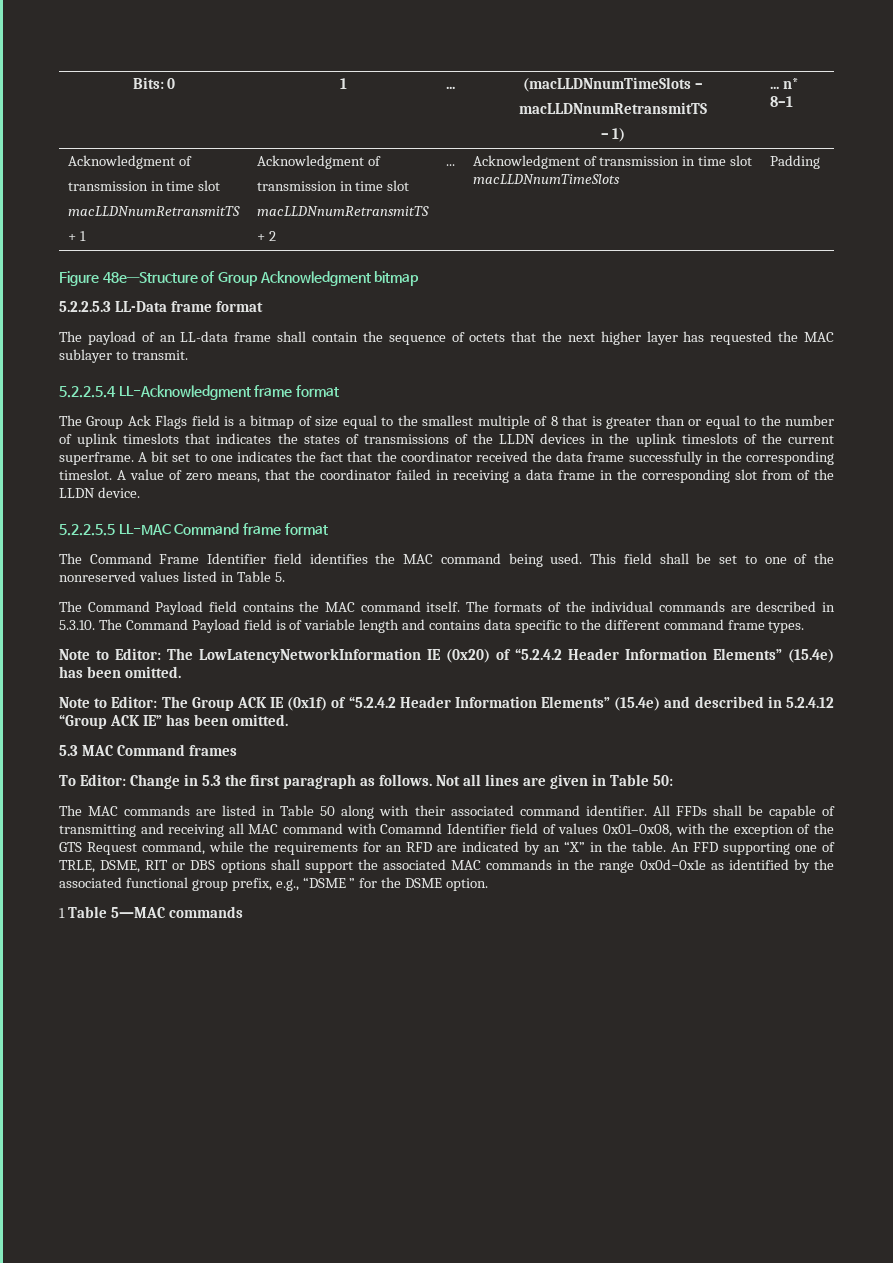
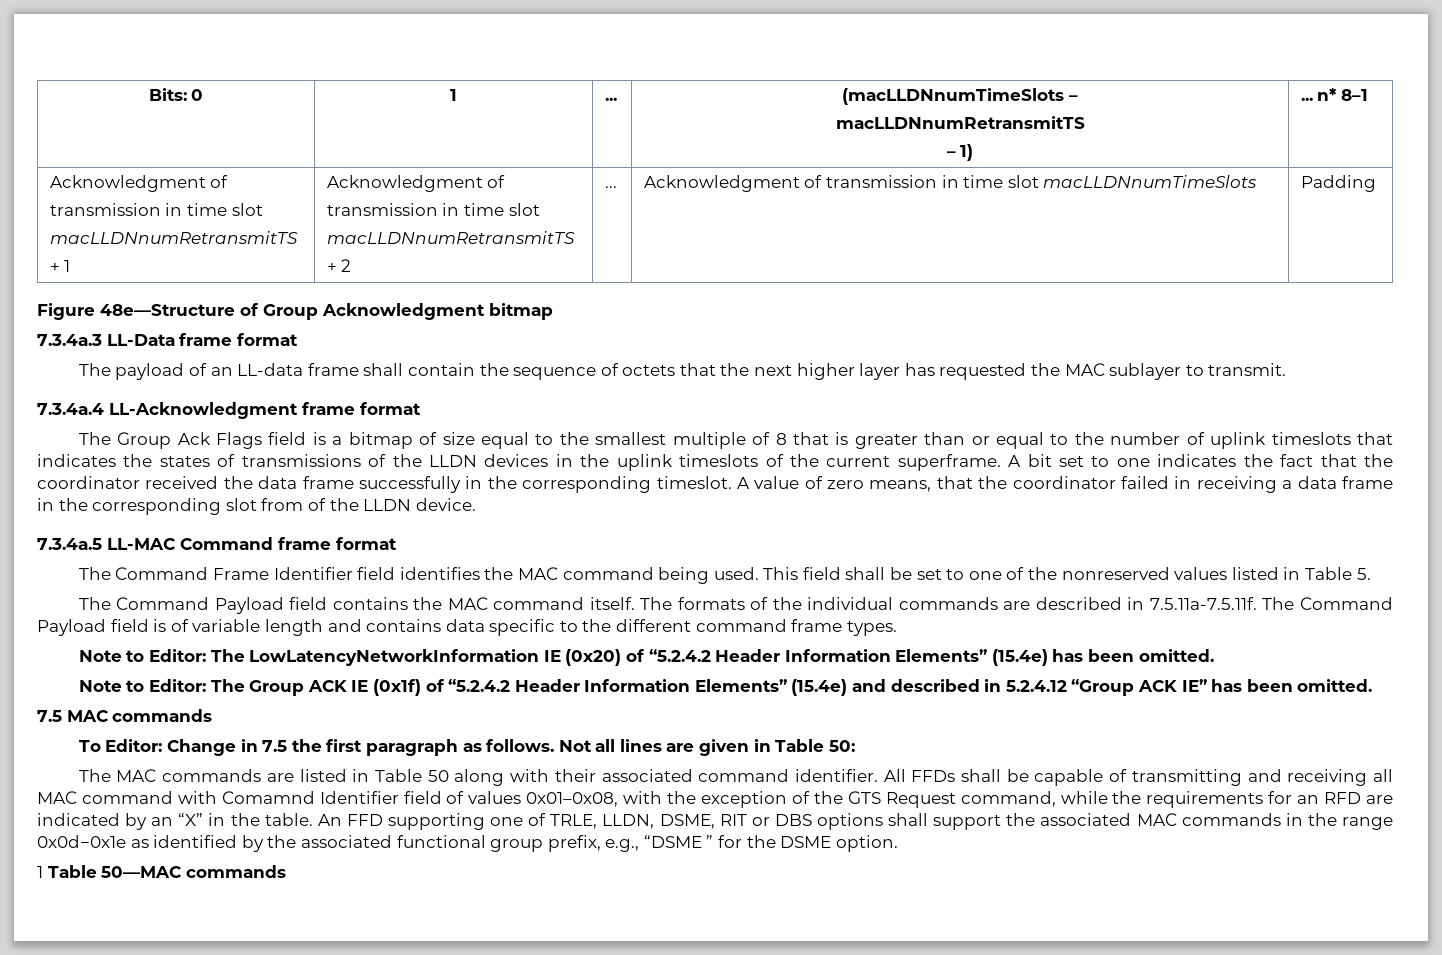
- 5.2.2.5.3 LL-Data frame format
+ 7.3.4a.3 LL-Data frame format
- 5.2.2.5.4 LL-Acknowledgment frame format
+ 7.3.4a.4 LL-Acknowledgment frame format
- 5.2.2.5.5 LL-MAC Command frame format
+ 7.3.4a.5 LL-MAC Command frame format
- The formats of the individual commands are described in 5.3.10. The Command Payload field is of variable length and contains data specific to the different command frame types.
+ The formats of the individual commands are described in 7.5.11a-7.5.11f. The Command Payload field is of variable length and contains data specific to the different command frame types.
- 5.3 MAC Command frames
+ 7.5 MAC commands
- To Editor: Change in 5.3 the first paragraph as follows.
+ To Editor: Change in 7.5 the first paragraph as follows.
- An FFD supporting one of TRLE, DSME, RIT or DBS options shall support the associated MAC commands in the range 0x0d−0x1e as identified by the associated functional group prefix, e.g., “DSME ” for the DSME option.
+ An FFD supporting one of TRLE, LLDN, DSME, RIT or DBS options shall support the associated MAC commands in the range 0x0d−0x1e as identified by the associated functional group prefix, e.g., “DSME ” for the DSME option.
- 1 Table 5—MAC commands
+ 1 Table 50—MAC commands

